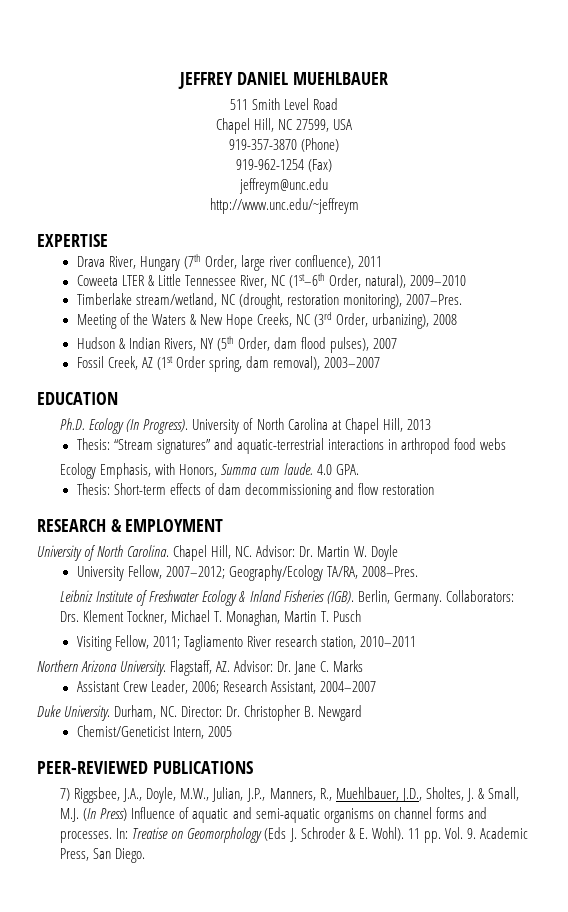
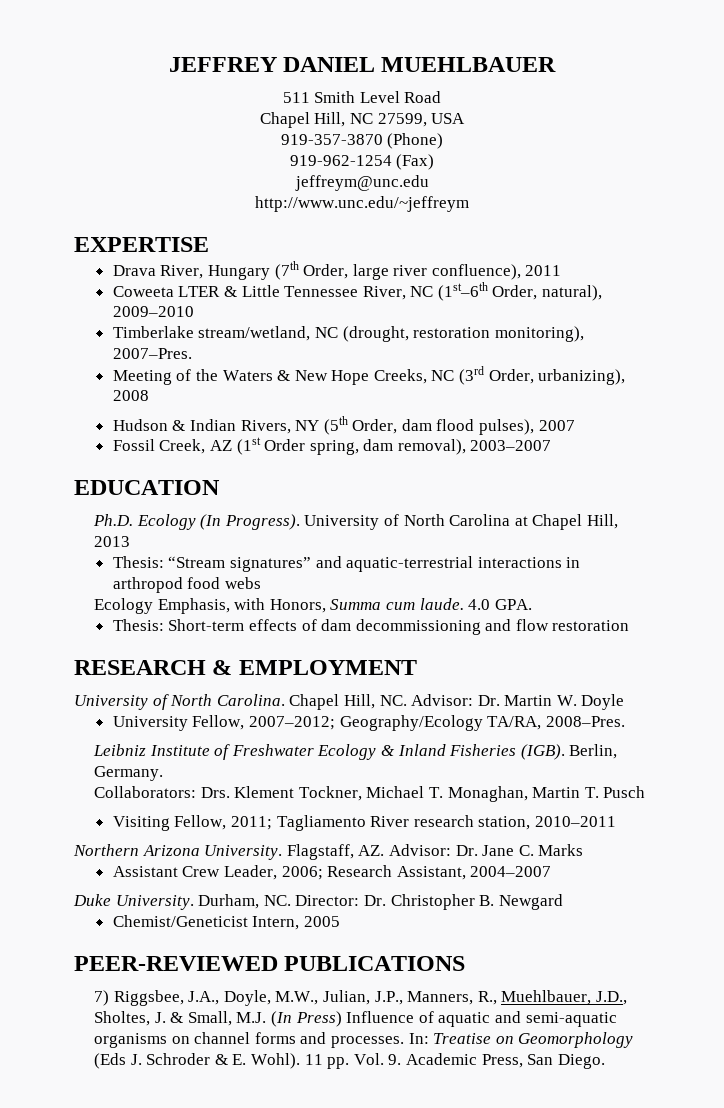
- Berlin, Germany. Collaborators: Drs. Klement Tockner, Michael T. Monaghan, Martin T. Pusch
+ Berlin, Germany.
+ Collaborators: Drs. Klement Tockner, Michael T. Monaghan, Martin T. Pusch

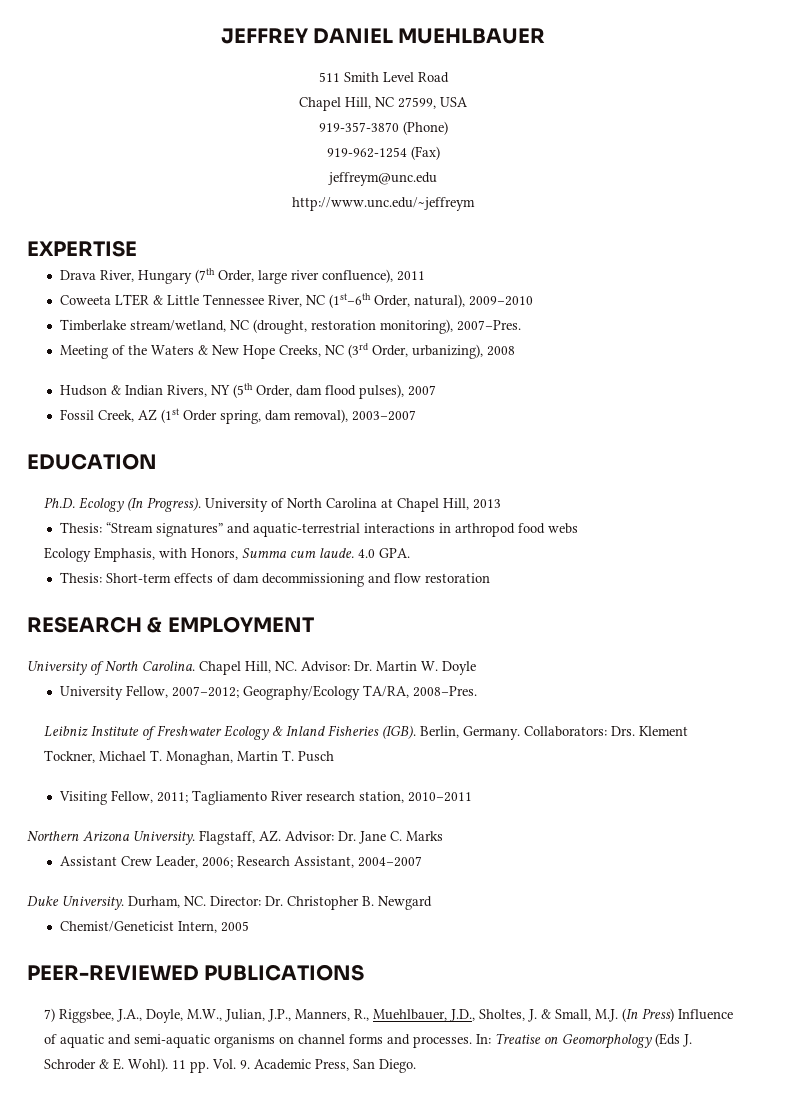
- Berlin, Germany.
- Collaborators: Drs. Klement Tockner, Michael T. Monaghan, Martin T. Pusch
+ Berlin, Germany. Collaborators: Drs. Klement Tockner, Michael T. Monaghan, Martin T. Pusch

